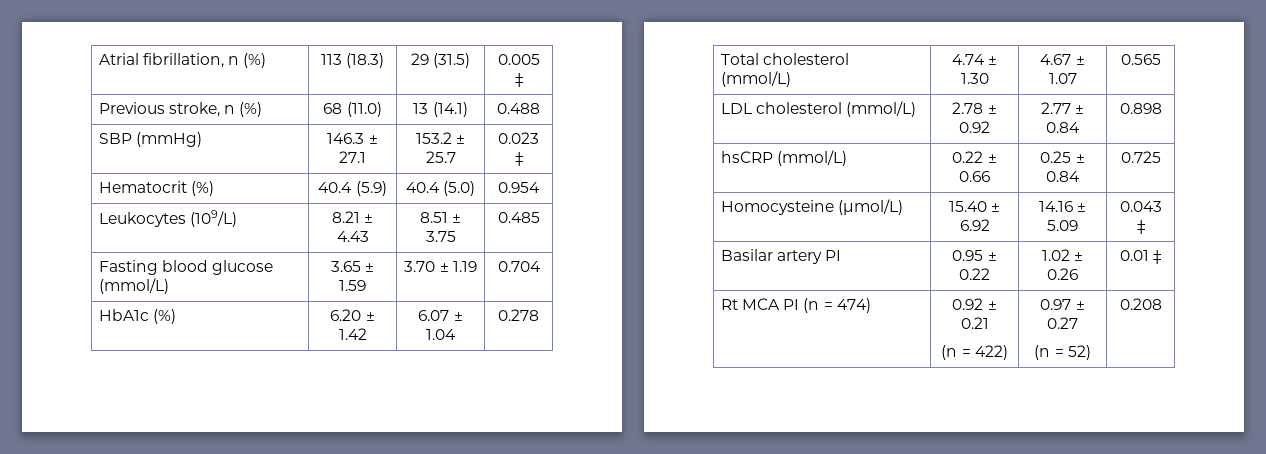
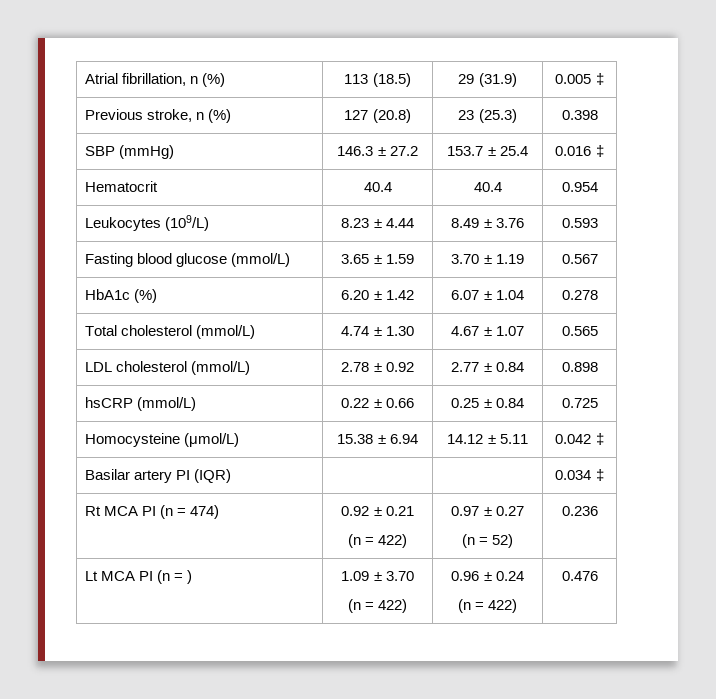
- Atrial fibrillation, n (%) | 113 (18.3) | 29 (31.5) | 0.005 ‡
+ Atrial fibrillation, n (%) | 113 (18.5) | 29 (31.9) | 0.005 ‡
- Previous stroke, n (%) | 68 (11.0) | 13 (14.1) | 0.488
+ Previous stroke, n (%) | 127 (20.8) | 23 (25.3) | 0.398
- SBP (mmHg) | 146.3 ± 27.1 | 153.2 ± 25.7 | 0.023 ‡
+ SBP (mmHg) | 146.3 ± 27.2 | 153.7 ± 25.4 | 0.016 ‡
- Hematocrit (%) | 40.4 (5.9) | 40.4 (5.0) | 0.954
+ Hematocrit | 40.4 | 40.4 | 0.954
- Leukocytes (109/L) | 8.21 ± 4.43 | 8.51 ± 3.75 | 0.485
+ Leukocytes (109/L) | 8.23 ± 4.44 | 8.49 ± 3.76 | 0.593
- Fasting blood glucose (mmol/L) | 3.65 ± 1.59 | 3.70 ± 1.19 | 0.704
+ Fasting blood glucose (mmol/L) | 3.65 ± 1.59 | 3.70 ± 1.19 | 0.567
- Homocysteine (μmol/L) | 15.40 ± 6.92 | 14.16 ± 5.09 | 0.043 ‡
- Basilar artery PI | 0.95 ± 0.22 | 1.02 ± 0.26 | 0.01 ‡
+ Homocysteine (μmol/L) | 15.38 ± 6.94 | 14.12 ± 5.11 | 0.042 ‡
+ Basilar artery PI (IQR) | | | 0.034 ‡
  Rt MCA PI (n = 474) | 0.92 ± 0.21
  (n = 422) | 0.97 ± 0.27
- (n = 52) | 0.208
+ (n = 52) | 0.236
+ Lt MCA PI (n = ) | 1.09 ± 3.70
+ (n = 422) | 0.96 ± 0.24
+ (n = 422) | 0.476

